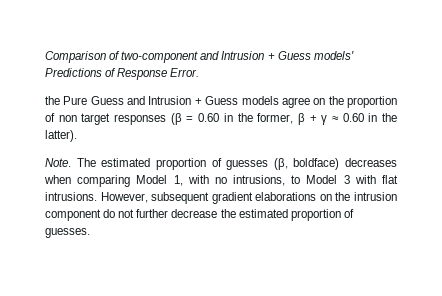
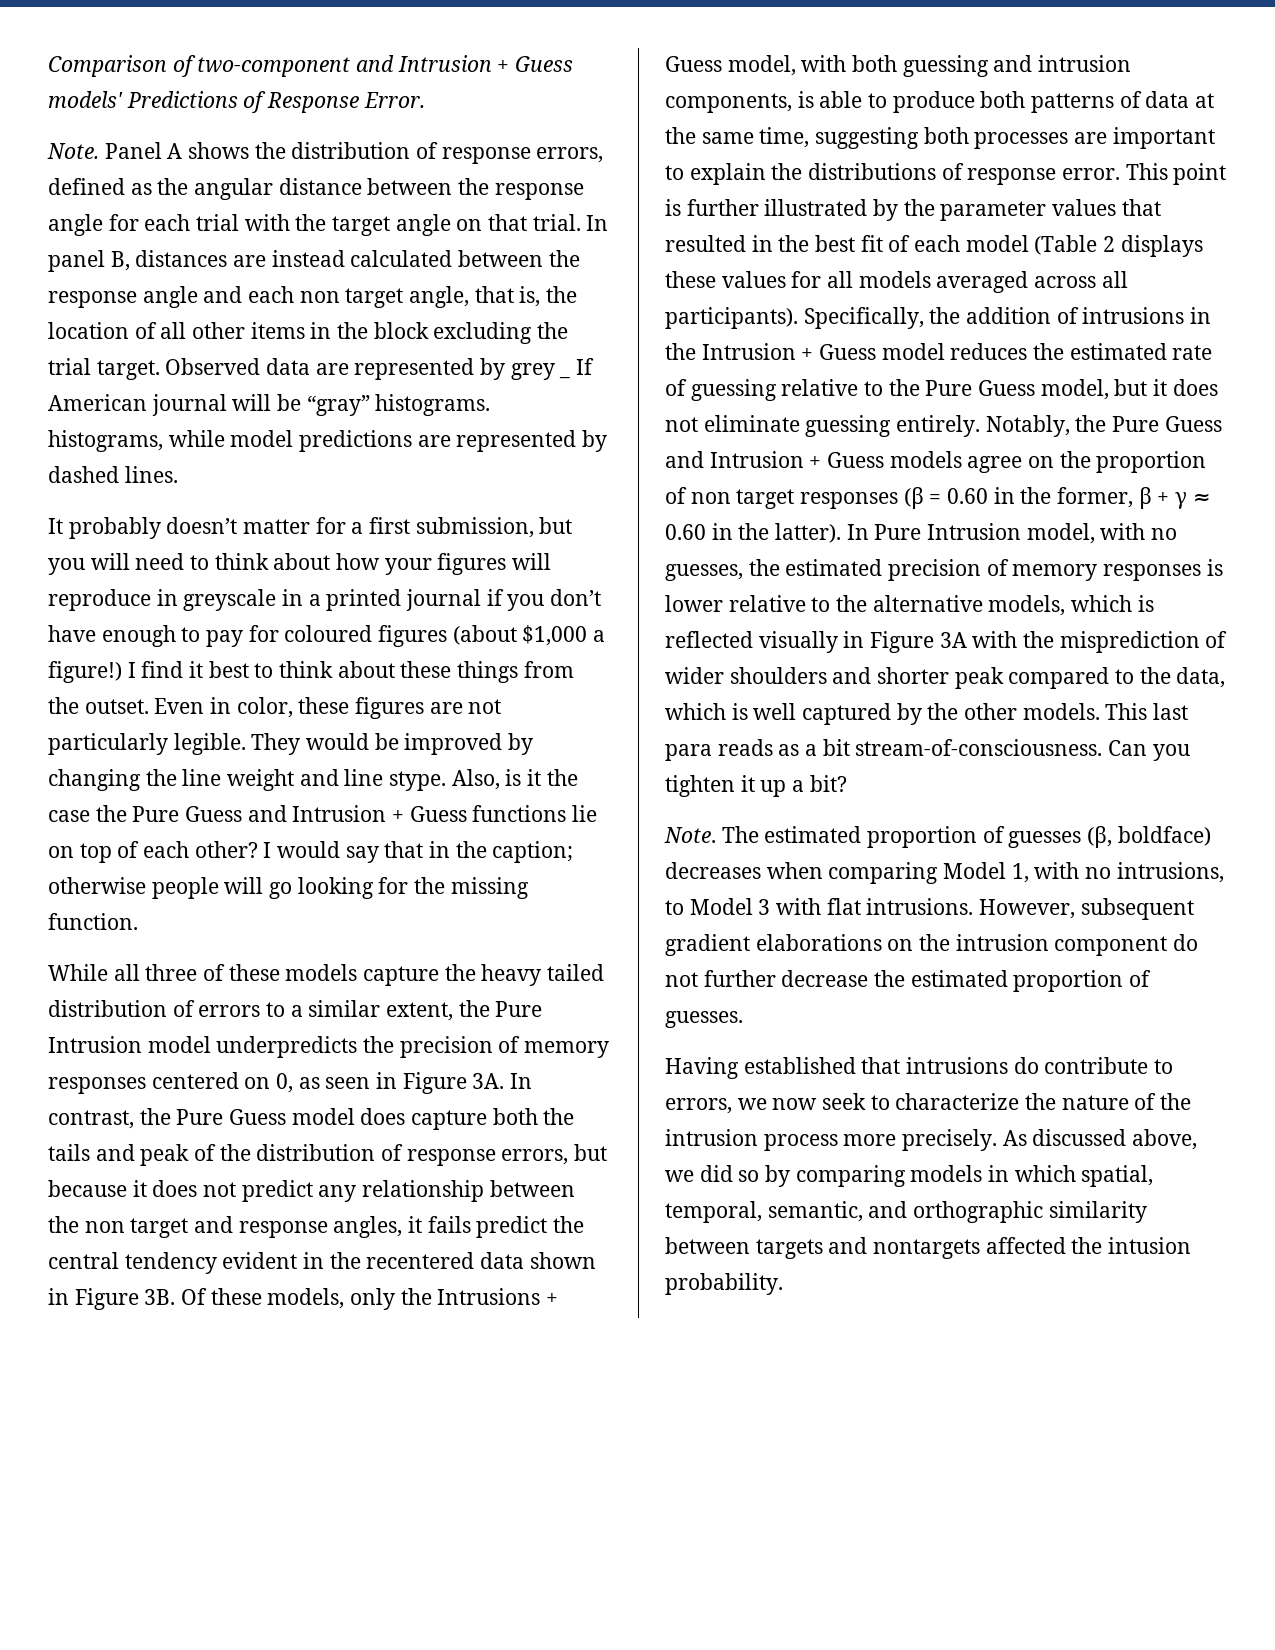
- the Pure Guess and Intrusion + Guess models agree on the proportion of non target responses (β = 0.60 in the former, β + γ ≈ 0.60 in the latter).
+ Note. Panel A shows the distribution of response errors, defined as the angular distance between the response angle for each trial with the target angle on that trial. In panel B, distances are instead calculated between the response angle and each non target angle, that is, the location of all other items in the block excluding the trial target. Observed data are represented by grey _ If American journal will be “gray” histograms. histograms, while model predictions are represented by dashed lines.
+ It probably doesn’t matter for a first submission, but you will need to think about how your figures will reproduce in greyscale in a printed journal if you don’t have enough to pay for coloured figures (about $1,000 a figure!) I find it best to think about these things from the outset. Even in color, these figures are not particularly legible. They would be improved by changing the line weight and line stype. Also, is it the case the Pure Guess and Intrusion + Guess functions lie on top of each other? I would say that in the caption; otherwise people will go looking for the missing function.
+ While all three of these models capture the heavy tailed distribution of errors to a similar extent, the Pure Intrusion model underpredicts the precision of memory responses centered on 0, as seen in Figure 3A. In contrast, the Pure Guess model does capture both the tails and peak of the distribution of response errors, but because it does not predict any relationship between the non target and response angles, it fails predict the central tendency evident in the recentered data shown in Figure 3B. Of these models, only the Intrusions + Guess model, with both guessing and intrusion components, is able to produce both patterns of data at the same time, suggesting both processes are important to explain the distributions of response error. This point is further illustrated by the parameter values that resulted in the best fit of each model (Table 2 displays these values for all models averaged across all participants). Specifically, the addition of intrusions in the Intrusion + Guess model reduces the estimated rate of guessing relative to the Pure Guess model, but it does not eliminate guessing entirely. Notably, the Pure Guess and Intrusion + Guess models agree on the proportion of non target responses (β = 0.60 in the former, β + γ ≈ 0.60 in the latter). In Pure Intrusion model, with no guesses, the estimated precision of memory responses is lower relative to the alternative models, which is reflected visually in Figure 3A with the misprediction of wider shoulders and shorter peak compared to the data, which is well captured by the other models. This last para reads as a bit stream-of-consciousness. Can you tighten it up a bit?
+ Having established that intrusions do contribute to errors, we now seek to characterize the nature of the intrusion process more precisely. As discussed above, we did so by comparing models in which spatial, temporal, semantic, and orthographic similarity between targets and nontargets affected the intusion probability.

